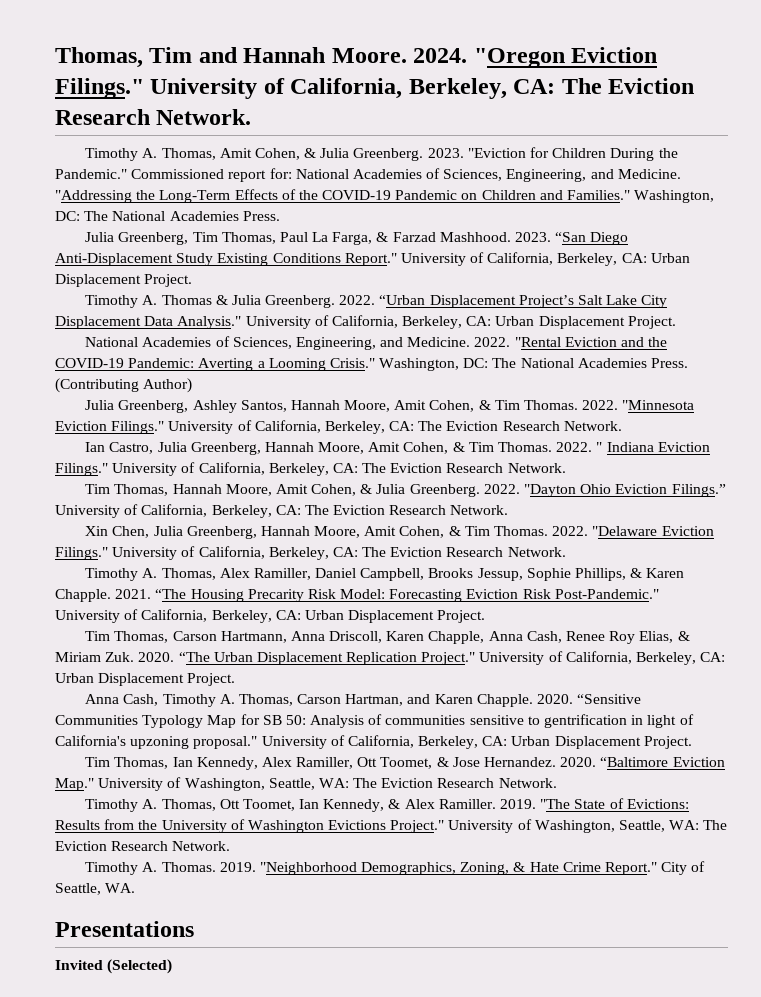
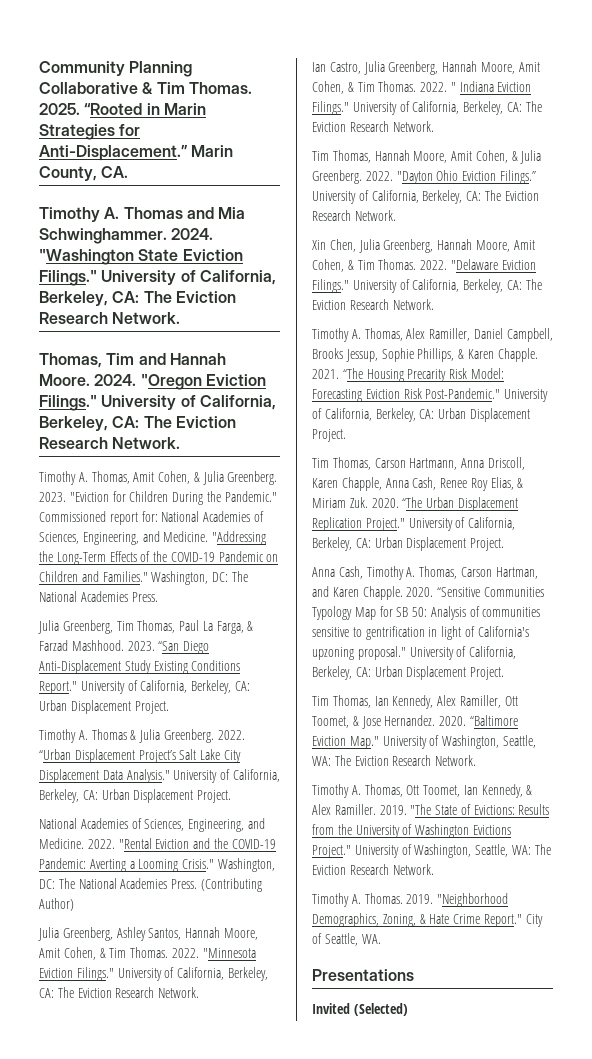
+ Community Planning Collaborative & Tim Thomas. 2025. “Rooted in Marin Strategies for Anti-Displacement.” Marin County, CA.
+ Timothy A. Thomas and Mia Schwinghammer. 2024. "Washington State Eviction Filings." University of California, Berkeley, CA: The Eviction Research Network.

